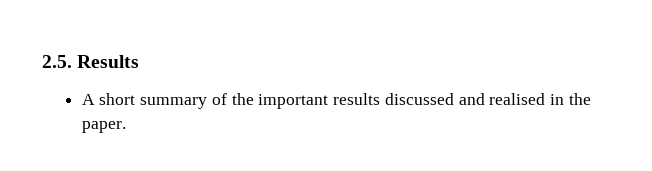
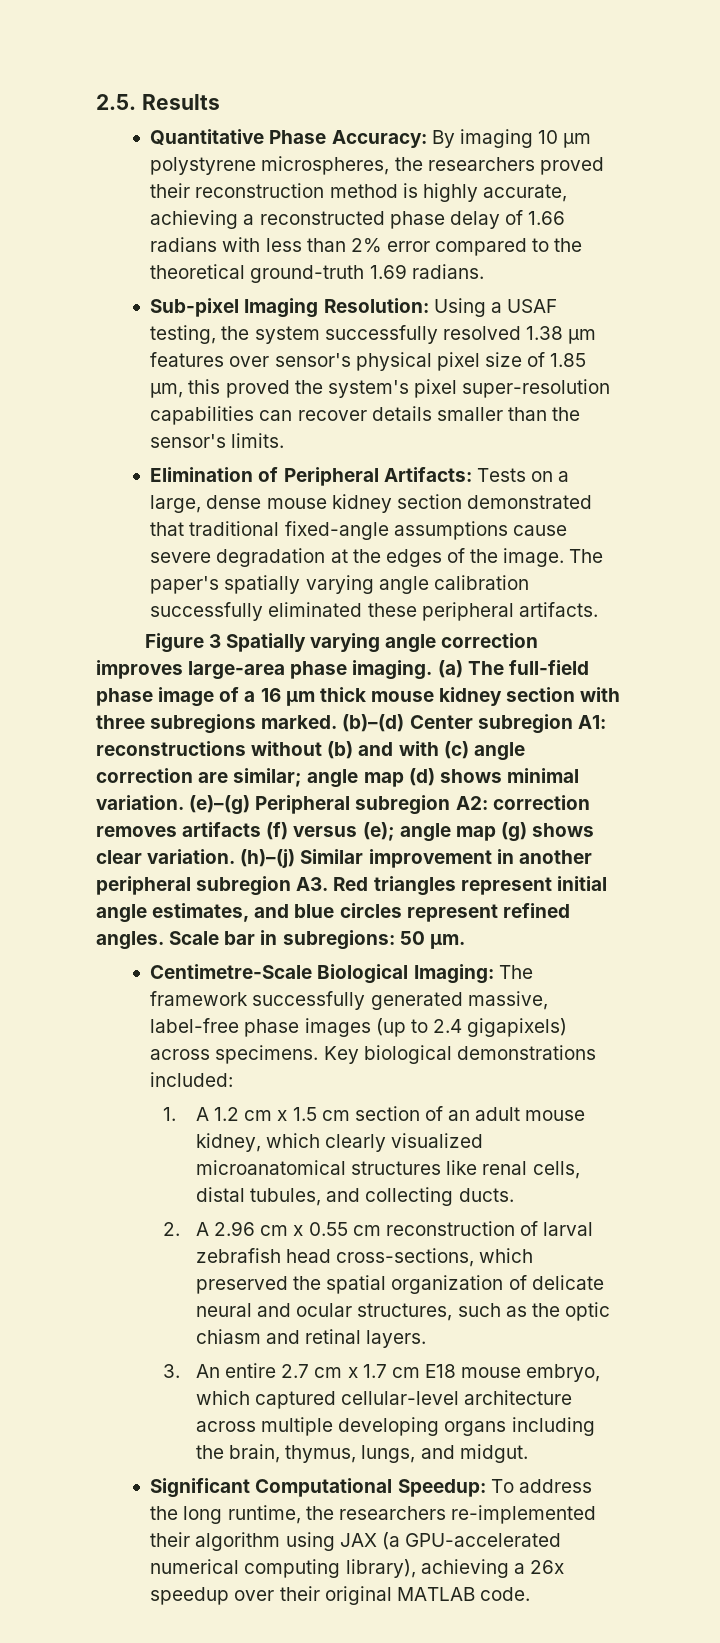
- A short summary of the important results discussed and realised in the paper.
+ Quantitative Phase Accuracy: By imaging 10 µm polystyrene microspheres, the researchers proved their reconstruction method is highly accurate, achieving a reconstructed phase delay of 1.66 radians with less than 2% error compared to the theoretical ground-truth 1.69 radians.
+ Sub-pixel Imaging Resolution: Using a USAF testing, the system successfully resolved 1.38 µm features over sensor's physical pixel size of 1.85 µm, this proved the system's pixel super-resolution capabilities can recover details smaller than the sensor's limits.
+ Elimination of Peripheral Artifacts: Tests on a large, dense mouse kidney section demonstrated that traditional fixed-angle assumptions cause severe degradation at the edges of the image. The paper's spatially varying angle calibration successfully eliminated these peripheral artifacts.
+ Figure 3 Spatially varying angle correction improves large-area phase imaging. (a) The full-field phase image of a 16 µm thick mouse kidney section with three subregions marked. (b)–(d) Center subregion A1: reconstructions without (b) and with (c) angle correction are similar; angle map (d) shows minimal variation. (e)–(g) Peripheral subregion A2: correction removes artifacts (f) versus (e); angle map (g) shows clear variation. (h)–(j) Similar improvement in another peripheral subregion A3. Red triangles represent initial angle estimates, and blue circles represent refined angles. Scale bar in subregions: 50 µm.
+ Centimetre-Scale Biological Imaging: The framework successfully generated massive, label-free phase images (up to 2.4 gigapixels) across specimens. Key biological demonstrations included:
+ 1. A 1.2 cm x 1.5 cm section of an adult mouse kidney, which clearly visualized microanatomical structures like renal cells, distal tubules, and collecting ducts.
+ 2. A 2.96 cm x 0.55 cm reconstruction of larval zebrafish head cross-sections, which preserved the spatial organization of delicate neural and ocular structures, such as the optic chiasm and retinal layers.
+ 3. An entire 2.7 cm x 1.7 cm E18 mouse embryo, which captured cellular-level architecture across multiple developing organs including the brain, thymus, lungs, and midgut.
+ Significant Computational Speedup: To address the long runtime, the researchers re-implemented their algorithm using JAX (a GPU-accelerated numerical computing library), achieving a 26x speedup over their original MATLAB code.

